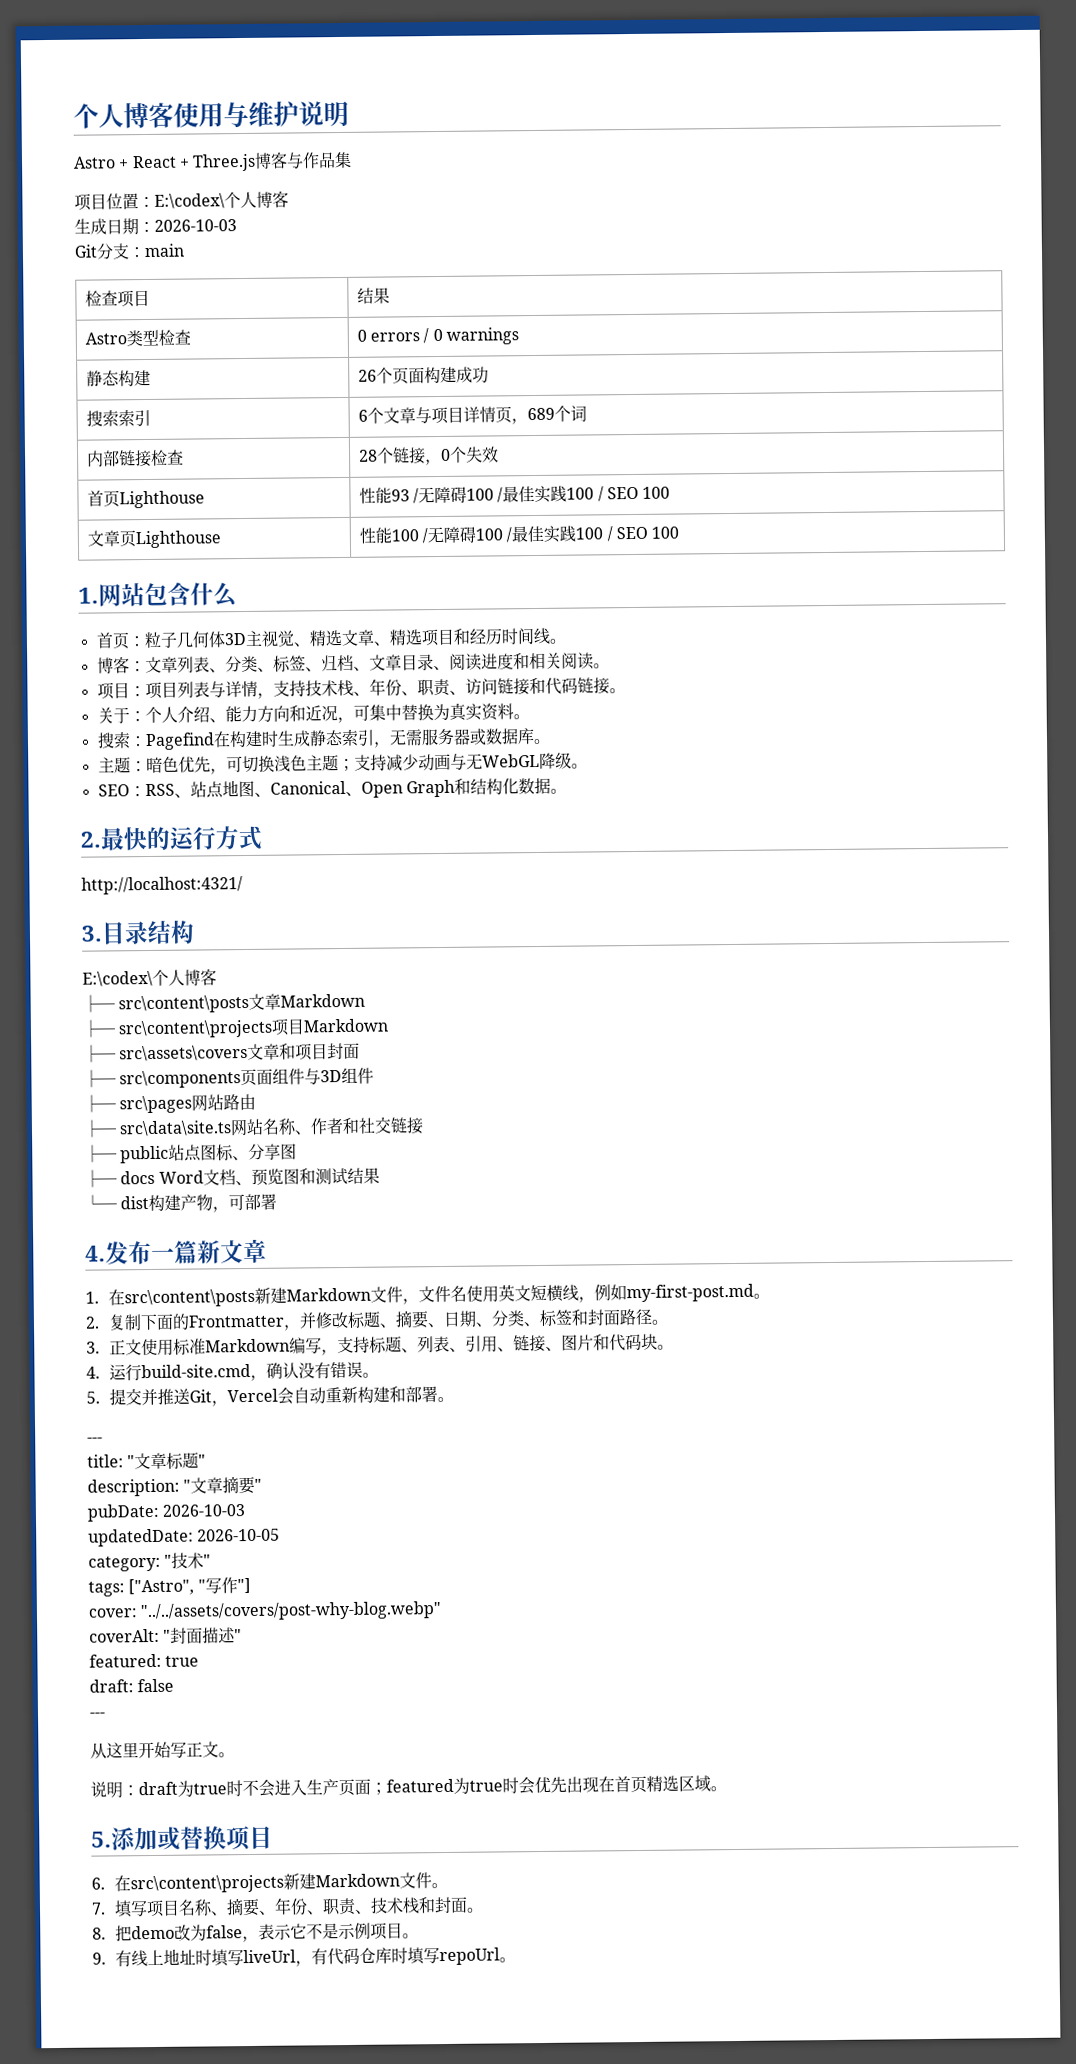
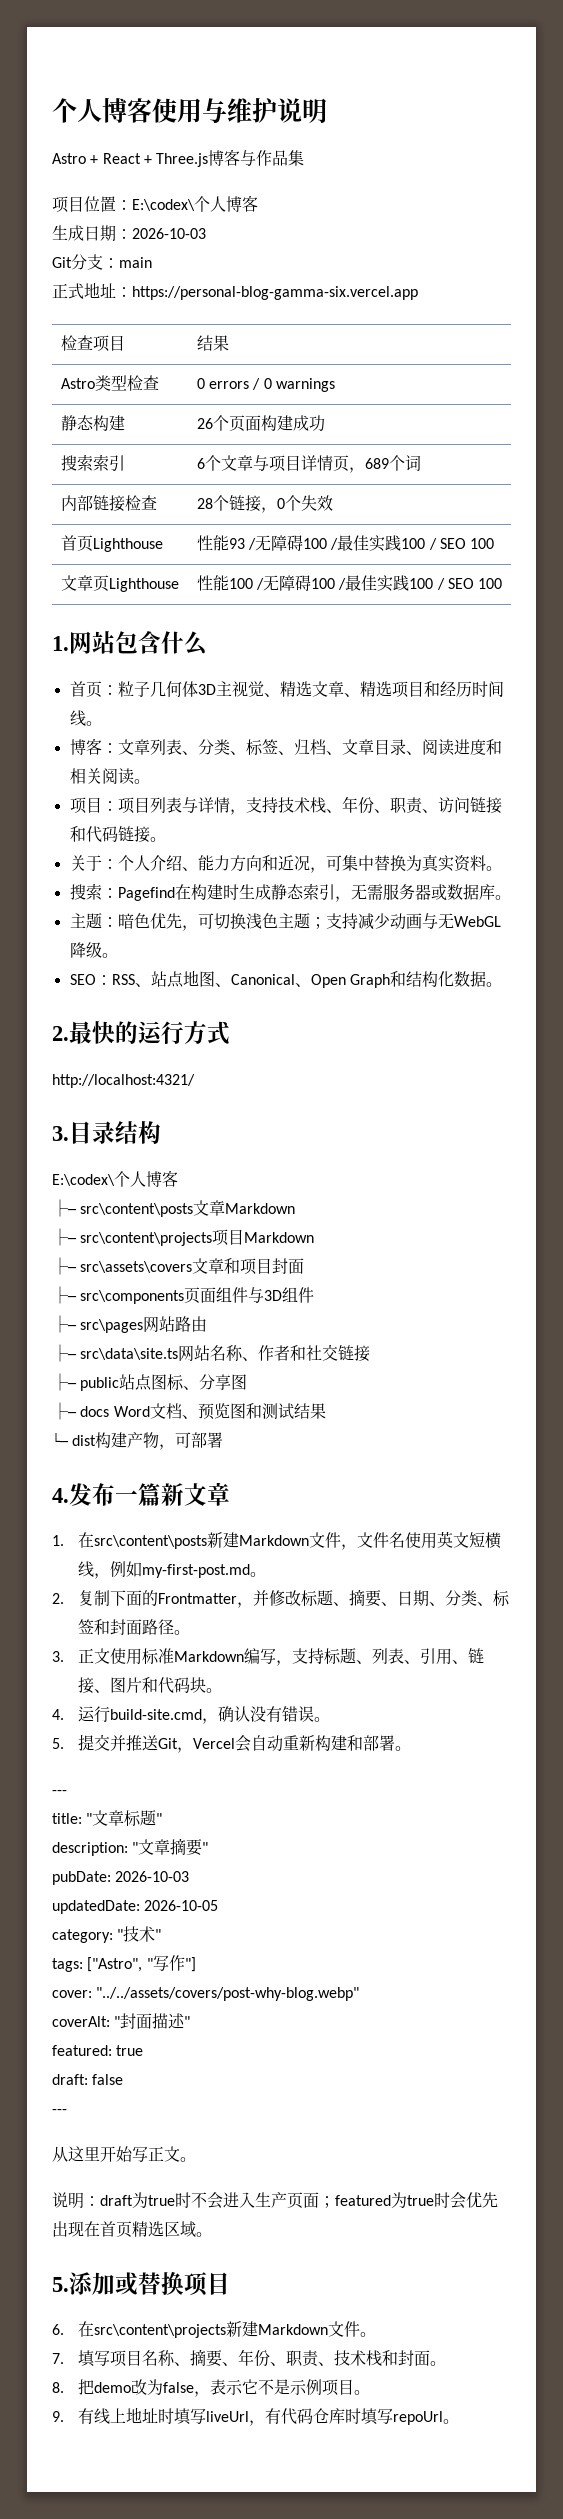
+ 正式地址：https://personal-blog-gamma-six.vercel.app

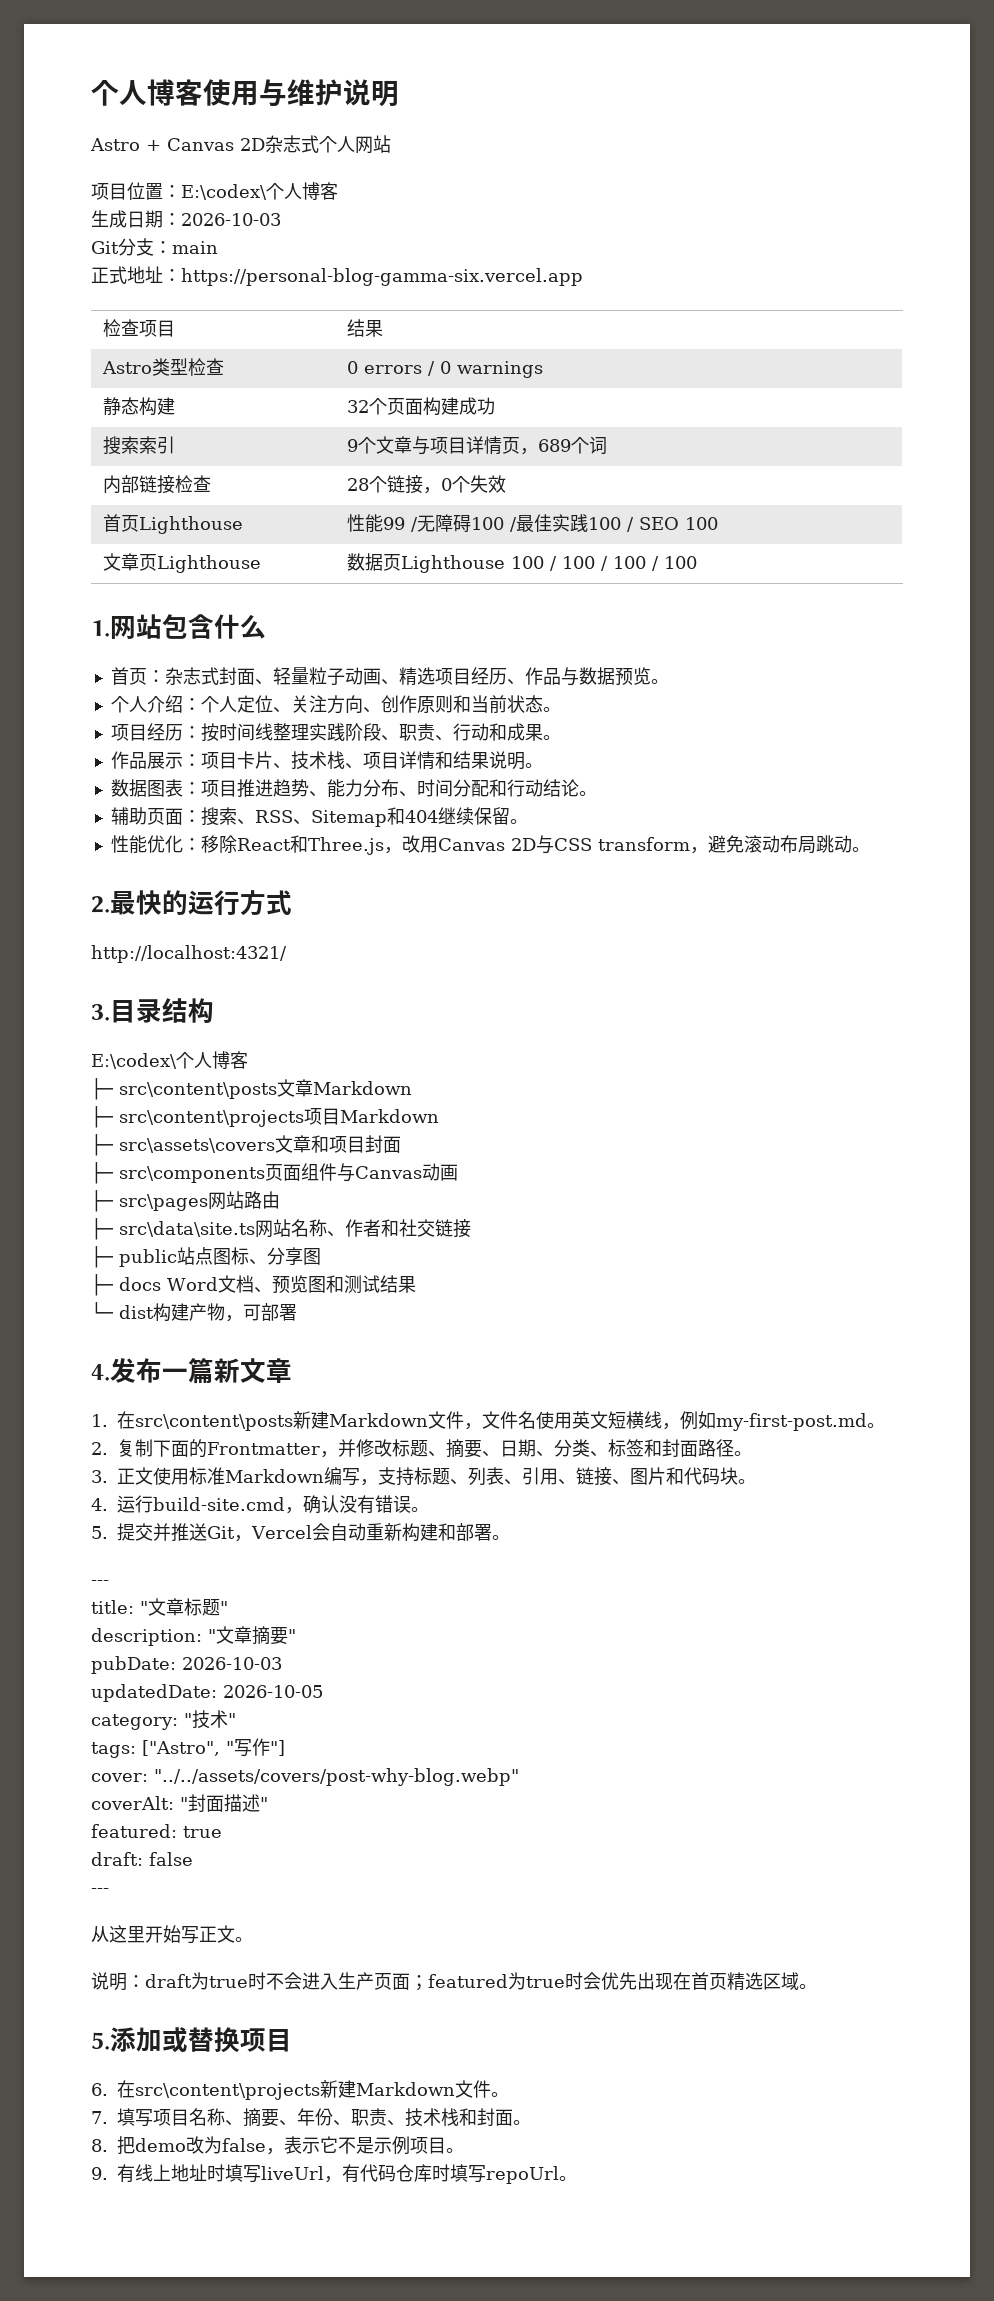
- Astro + React + Three.js博客与作品集
+ Astro + Canvas 2D杂志式个人网站
- 静态构建 | 26个页面构建成功
+ 静态构建 | 32个页面构建成功
- 搜索索引 | 6个文章与项目详情页，689个词
+ 搜索索引 | 9个文章与项目详情页，689个词
- 首页Lighthouse | 性能93 /无障碍100 /最佳实践100 / SEO 100
+ 首页Lighthouse | 性能99 /无障碍100 /最佳实践100 / SEO 100
- 文章页Lighthouse | 性能100 /无障碍100 /最佳实践100 / SEO 100
+ 文章页Lighthouse | 数据页Lighthouse 100 / 100 / 100 / 100
- 首页：粒子几何体3D主视觉、精选文章、精选项目和经历时间线。
- 博客：文章列表、分类、标签、归档、文章目录、阅读进度和相关阅读。
- 项目：项目列表与详情，支持技术栈、年份、职责、访问链接和代码链接。
- 关于：个人介绍、能力方向和近况，可集中替换为真实资料。
- 搜索：Pagefind在构建时生成静态索引，无需服务器或数据库。
- 主题：暗色优先，可切换浅色主题；支持减少动画与无WebGL降级。
- SEO：RSS、站点地图、Canonical、Open Graph和结构化数据。
+ 首页：杂志式封面、轻量粒子动画、精选项目经历、作品与数据预览。
+ 个人介绍：个人定位、关注方向、创作原则和当前状态。
+ 项目经历：按时间线整理实践阶段、职责、行动和成果。
+ 作品展示：项目卡片、技术栈、项目详情和结果说明。
+ 数据图表：项目推进趋势、能力分布、时间分配和行动结论。
+ 辅助页面：搜索、RSS、Sitemap和404继续保留。
+ 性能优化：移除React和Three.js，改用Canvas 2D与CSS transform，避免滚动布局跳动。
- ├─ src\components页面组件与3D组件
+ ├─ src\components页面组件与Canvas动画

